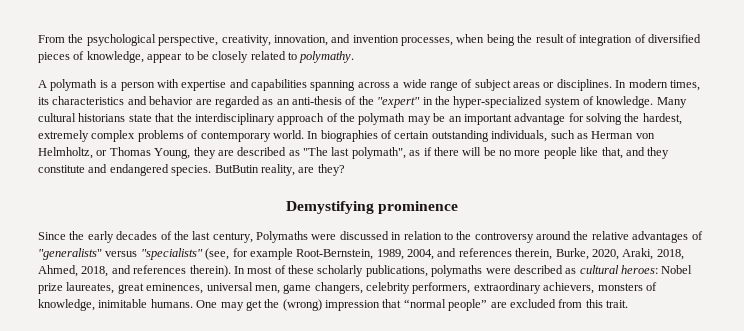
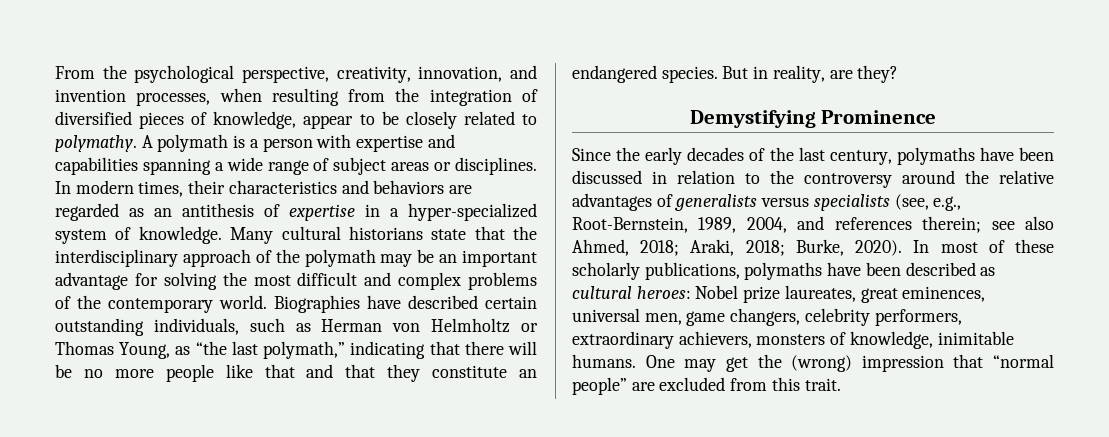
- From the psychological perspective, creativity, innovation, and invention processes, when being the result of integration of diversified pieces of knowledge, appear to be closely related to polymathy.
- A polymath is a person with expertise and capabilities spanning across a wide range of subject areas or disciplines.
+ From the psychological perspective, creativity, innovation, and invention processes, when resulting from the integration of diversified pieces of knowledge, appear to be closely related to polymathy. A polymath is a person with expertise and capabilities spanning a wide range of subject areas or disciplines.
- In modern times, its characteristics and behavior are regarded as an anti-thesis of the "expert" in the hyper-specialized system of knowledge.
+ In modern times, their characteristics and behaviors are regarded as an antithesis of expertise in a hyper-specialized system of knowledge.
- Many cultural historians state that the interdisciplinary approach of the polymath may be an important advantage for solving the hardest, extremely complex problems of contemporary world.
+ Many cultural historians state that the interdisciplinary approach of the polymath may be an important advantage for solving the most difficult and complex problems of the contemporary world.
- In biographies of certain outstanding individuals, such as Herman von Helmholtz, or Thomas Young, they are described as "The last polymath", as if there will be no more people like that, and they constitute and endangered species.
+ Biographies have described certain outstanding individuals, such as Herman von Helmholtz or Thomas Young, as “the last polymath,” indicating that there will be no more people like that and that they constitute an endangered species.
- ButButin reality, are they?
+ But in reality, are they?
- Demystifying prominence
+ Demystifying Prominence
- Since the early decades of the last century, Polymaths were discussed in relation to the controversy around the relative advantages of "generalists" versus "specialists" (see, for example Root-Bernstein, 1989, 2004, and references therein, Burke, 2020, Araki, 2018, Ahmed, 2018, and references therein).
+ Since the early decades of the last century, polymaths have been discussed in relation to the controversy around the relative advantages of generalists versus specialists (see, e.g., Root-Bernstein, 1989, 2004, and references therein; see also Ahmed, 2018; Araki, 2018; Burke, 2020).
- In most of these scholarly publications, polymaths were described as cultural heroes: Nobel prize laureates, great eminences, universal men, game changers, celebrity performers, extraordinary achievers, monsters of knowledge, inimitable humans.
+ In most of these scholarly publications, polymaths have been described as cultural heroes: Nobel prize laureates, great eminences, universal men, game changers, celebrity performers, extraordinary achievers, monsters of knowledge, inimitable humans.

